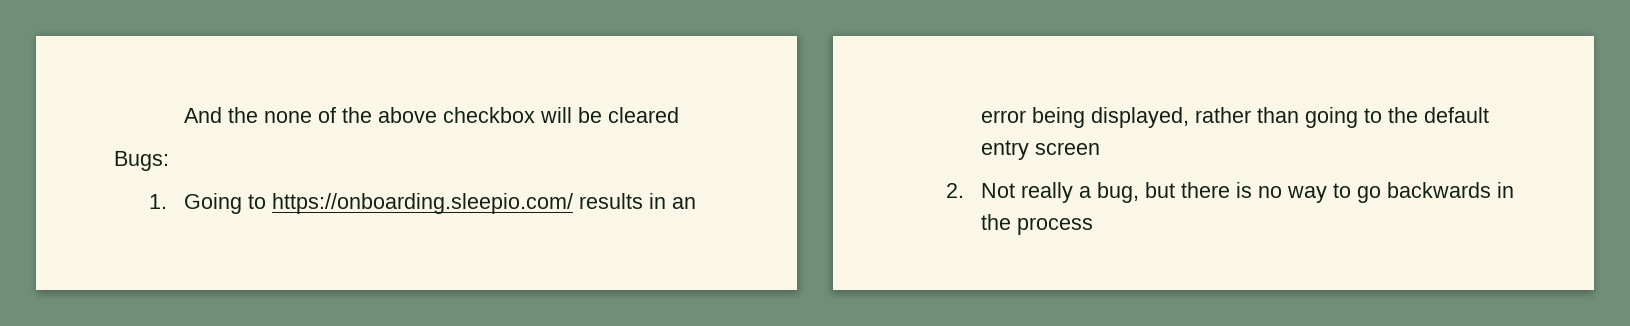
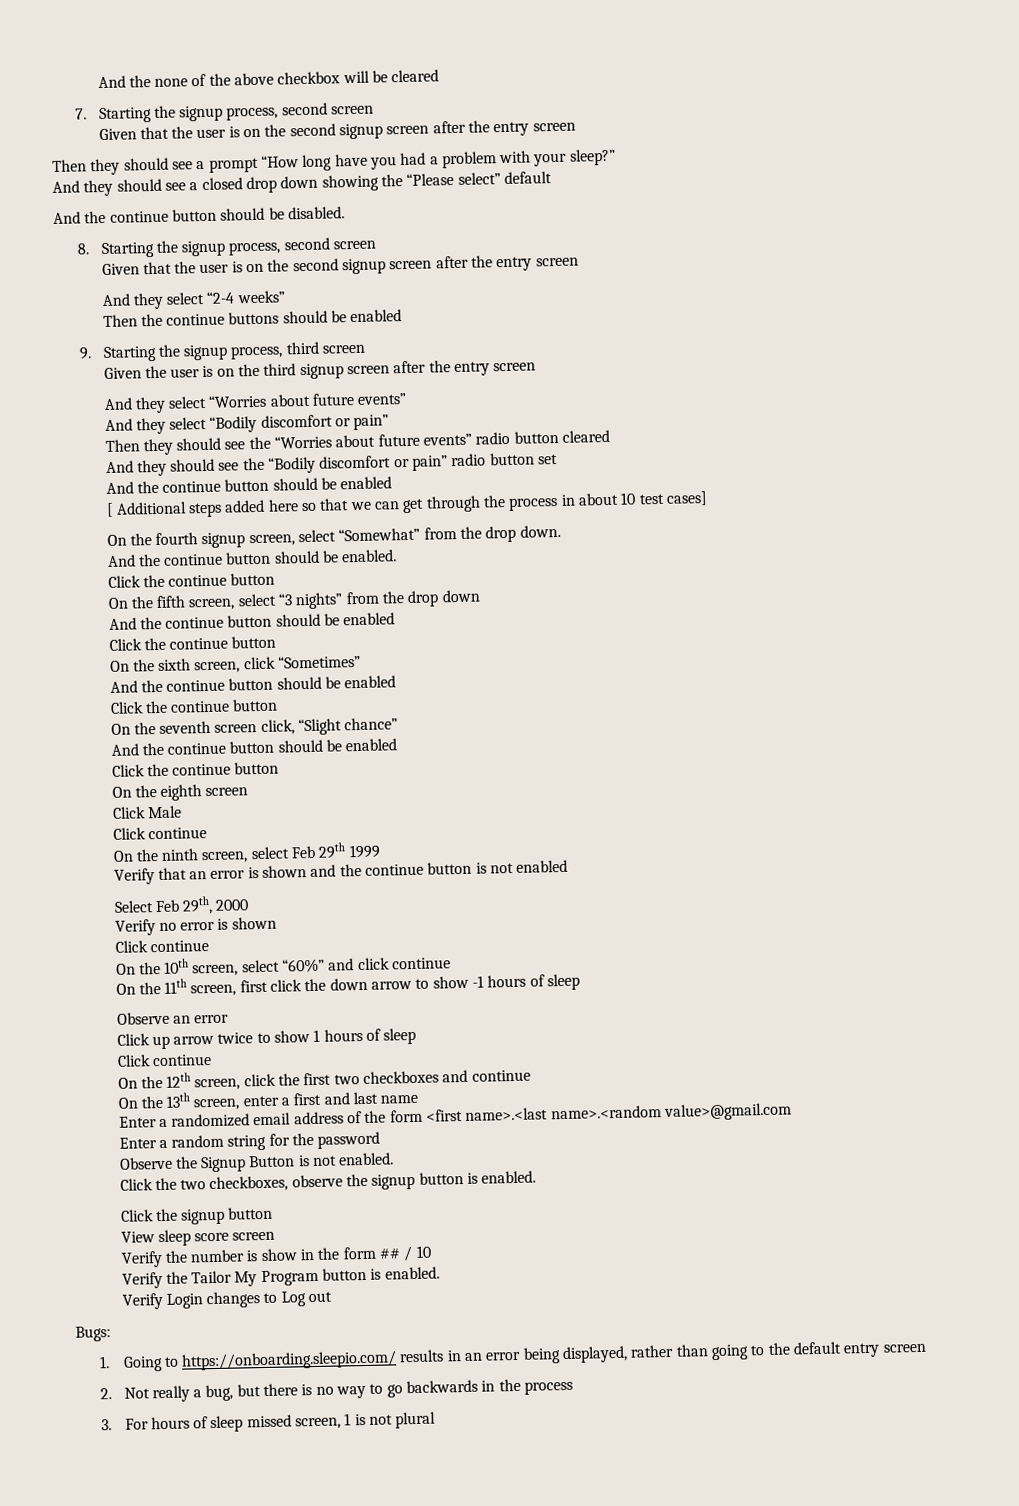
+ 7. Starting the signup process, second screen
+ Given that the user is on the second signup screen after the entry screen
+ Then they should see a prompt “How long have you had a problem with your sleep?”
+ And they should see a closed drop down showing the “Please select” default
+ And the continue button should be disabled.
+ 8. Starting the signup process, second screen
+ Given that the user is on the second signup screen after the entry screen
+ And they select “2-4 weeks”
+ Then the continue buttons should be enabled
+ 9. Starting the signup process, third screen
+ Given the user is on the third signup screen after the entry screen
+ And they select “Worries about future events”
+ And they select “Bodily discomfort or pain”
+ Then they should see the “Worries about future events” radio button cleared
+ And they should see the “Bodily discomfort or pain” radio button set
+ And the continue button should be enabled
+ [ Additional steps added here so that we can get through the process in about 10 test cases]
+ On the fourth signup screen, select “Somewhat” from the drop down.
+ And the continue button should be enabled.
+ Click the continue button
+ On the fifth screen, select “3 nights” from the drop down
+ And the continue button should be enabled
+ Click the continue button
+ On the sixth screen, click “Sometimes”
+ And the continue button should be enabled
+ Click the continue button
+ On the seventh screen click, “Slight chance”
+ And the continue button should be enabled
+ Click the continue button
+ On the eighth screen
+ Click Male
+ Click continue
+ On the ninth screen, select Feb 29th 1999
+ Verify that an error is shown and the continue button is not enabled
+ Select Feb 29th, 2000
+ Verify no error is shown
+ Click continue
+ On the 10th screen, select “60%” and click continue
+ On the 11th screen, first click the down arrow to show -1 hours of sleep
+ Observe an error
+ Click up arrow twice to show 1 hours of sleep
+ Click continue
+ On the 12th screen, click the first two checkboxes and continue
+ On the 13th screen, enter a first and last name
+ Enter a randomized email address of the form <first name>.<last name>.<random value>@gmail.com
+ Enter a random string for the password
+ Observe the Signup Button is not enabled.
+ Click the two checkboxes, observe the signup button is enabled.
+ Click the signup button
+ View sleep score screen
+ Verify the number is show in the form ## / 10
+ Verify the Tailor My Program button is enabled.
+ Verify Login changes to Log out
+ 3. For hours of sleep missed screen, 1 is not plural

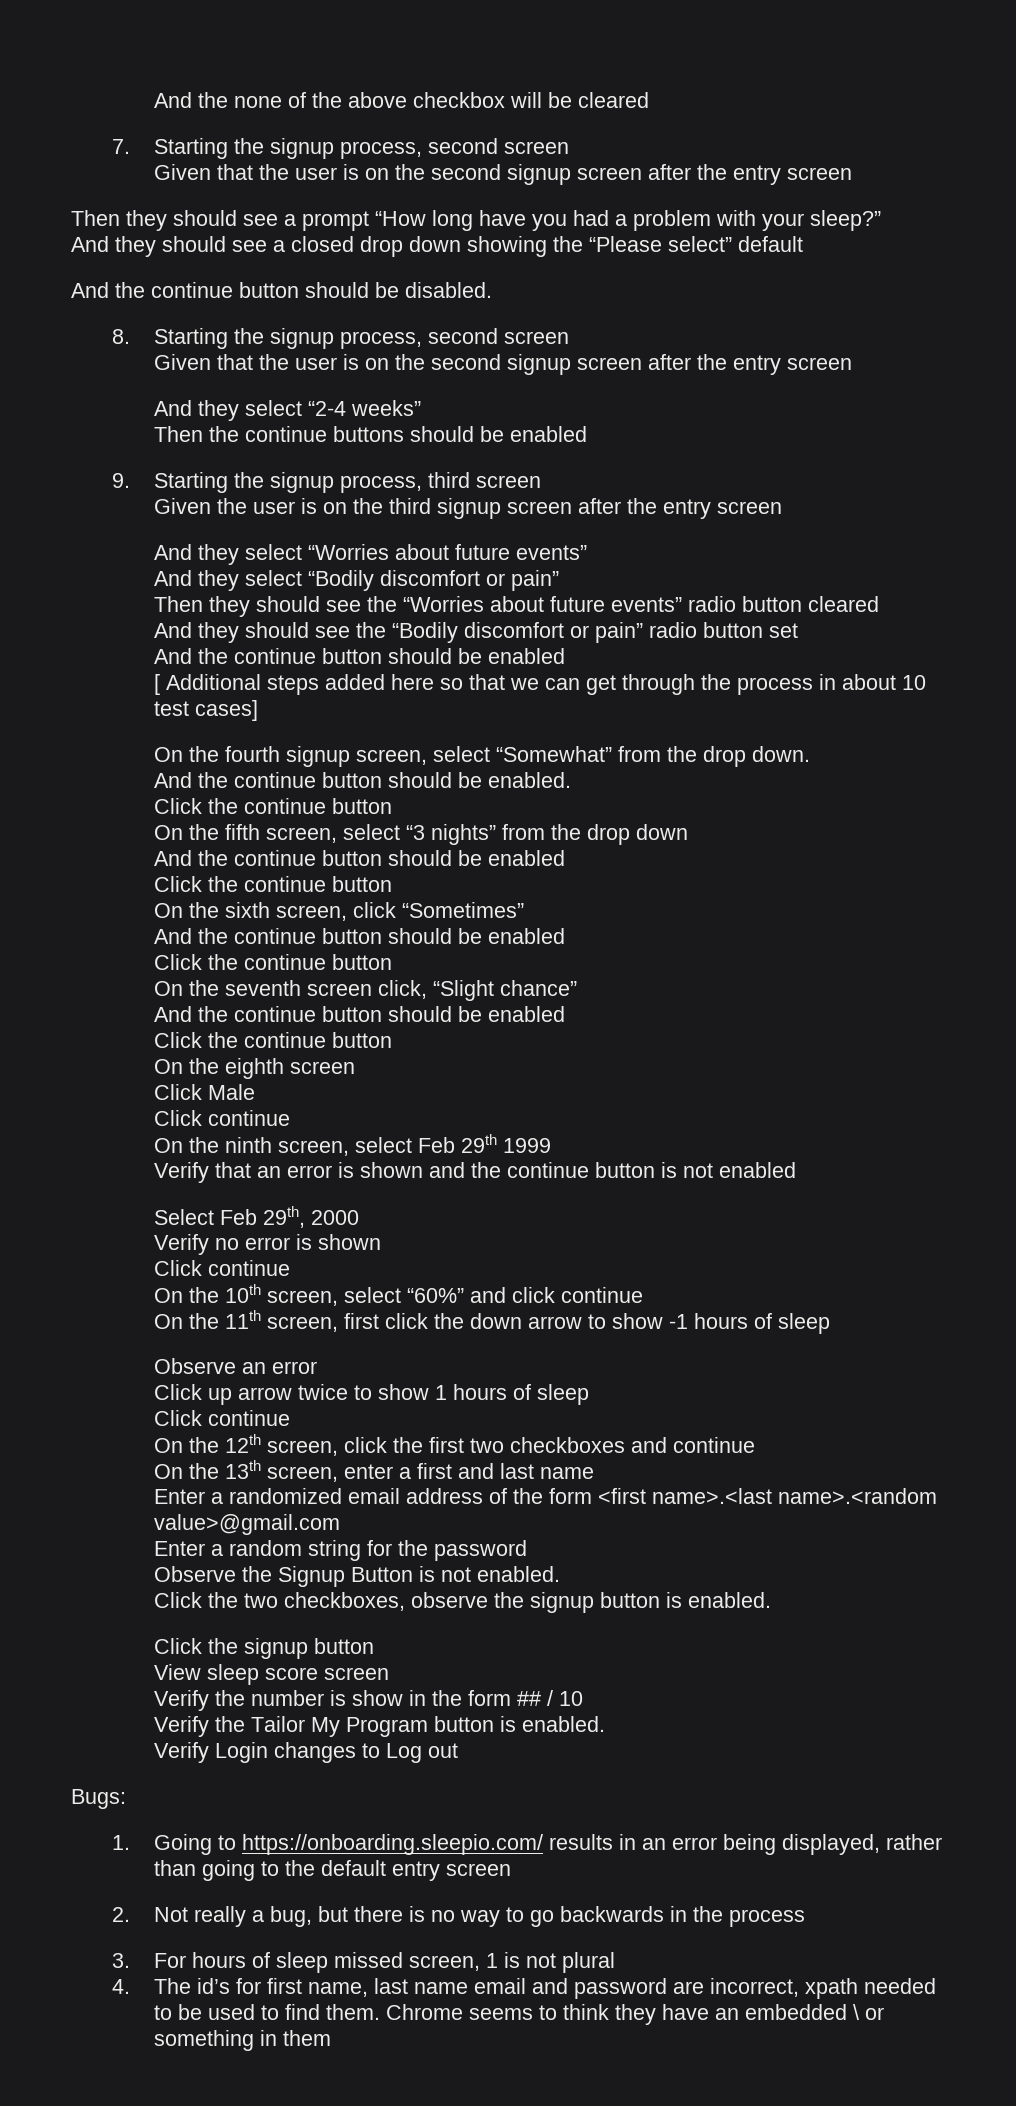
+ 4. The id’s for first name, last name email and password are incorrect, xpath needed to be used to find them. Chrome seems to think they have an embedded \ or something in them

